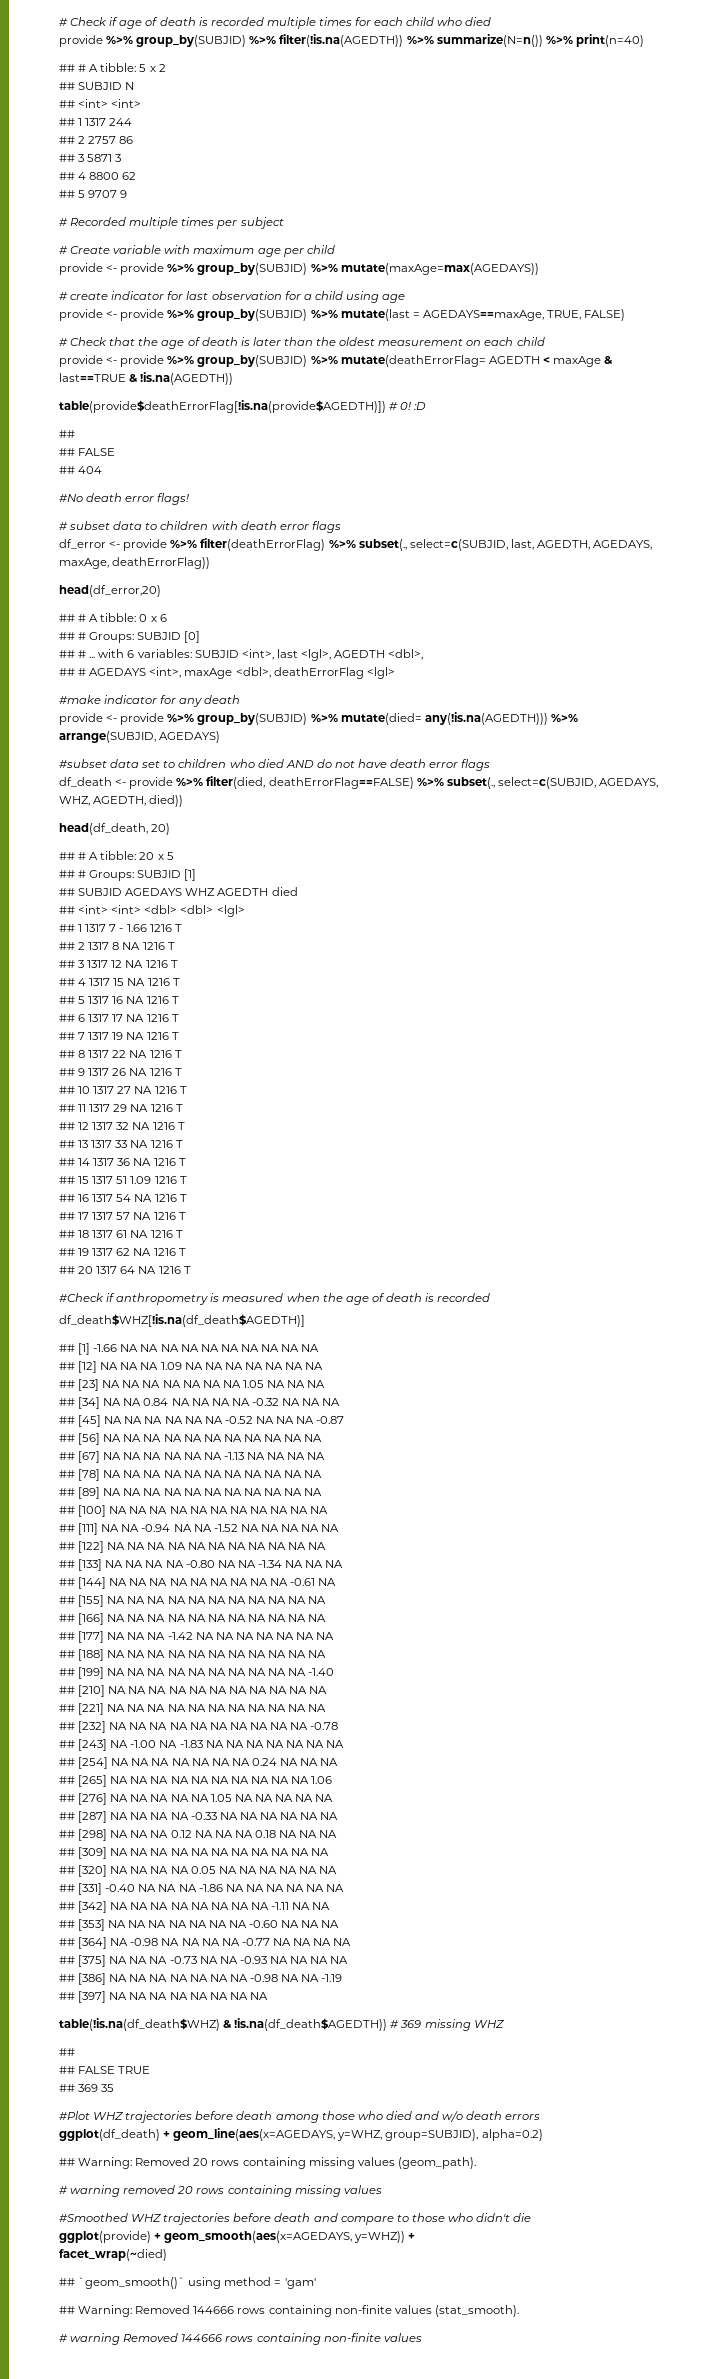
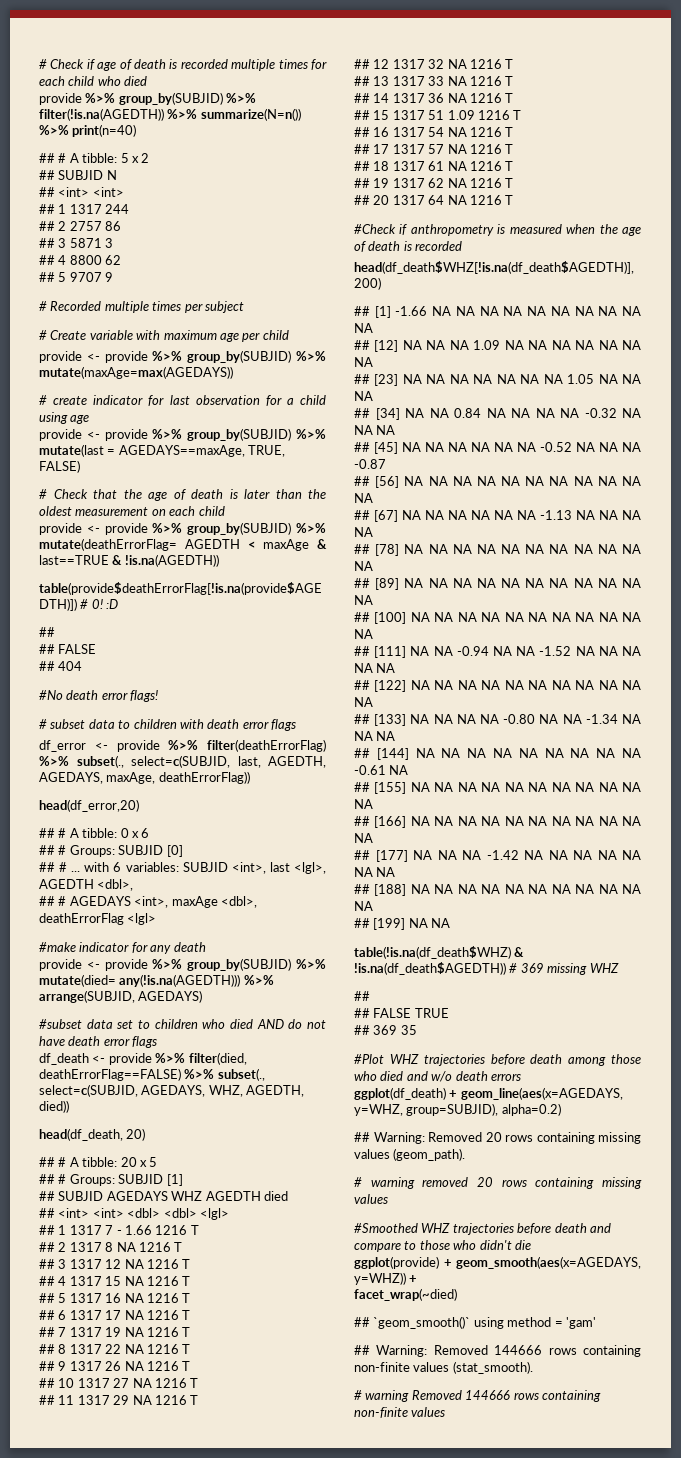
- df_death$WHZ[!is.na(df_death$AGEDTH)]
+ head(df_death$WHZ[!is.na(df_death$AGEDTH)], 200)
- ## [199] NA NA NA NA NA NA NA NA NA NA -1.40
- ## [210] NA NA NA NA NA NA NA NA NA NA NA
- ## [221] NA NA NA NA NA NA NA NA NA NA NA
- ## [232] NA NA NA NA NA NA NA NA NA NA -0.78
- ## [243] NA -1.00 NA -1.83 NA NA NA NA NA NA NA
- ## [254] NA NA NA NA NA NA NA 0.24 NA NA NA
- ## [265] NA NA NA NA NA NA NA NA NA NA 1.06
- ## [276] NA NA NA NA NA 1.05 NA NA NA NA NA
- ## [287] NA NA NA NA -0.33 NA NA NA NA NA NA
- ## [298] NA NA NA 0.12 NA NA NA 0.18 NA NA NA
- ## [309] NA NA NA NA NA NA NA NA NA NA NA
- ## [320] NA NA NA NA 0.05 NA NA NA NA NA NA
- ## [331] -0.40 NA NA NA -1.86 NA NA NA NA NA NA
- ## [342] NA NA NA NA NA NA NA NA -1.11 NA NA
- ## [353] NA NA NA NA NA NA NA -0.60 NA NA NA
- ## [364] NA -0.98 NA NA NA NA -0.77 NA NA NA NA
- ## [375] NA NA NA -0.73 NA NA -0.93 NA NA NA NA
- ## [386] NA NA NA NA NA NA NA -0.98 NA NA -1.19
- ## [397] NA NA NA NA NA NA NA NA
+ ## [199] NA NA

